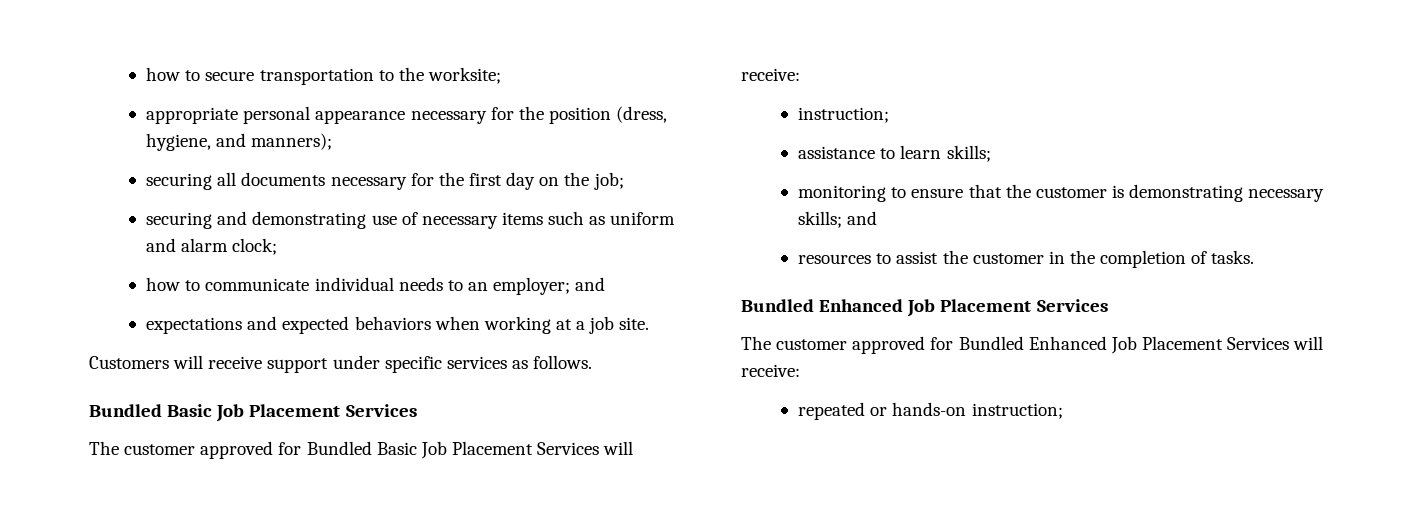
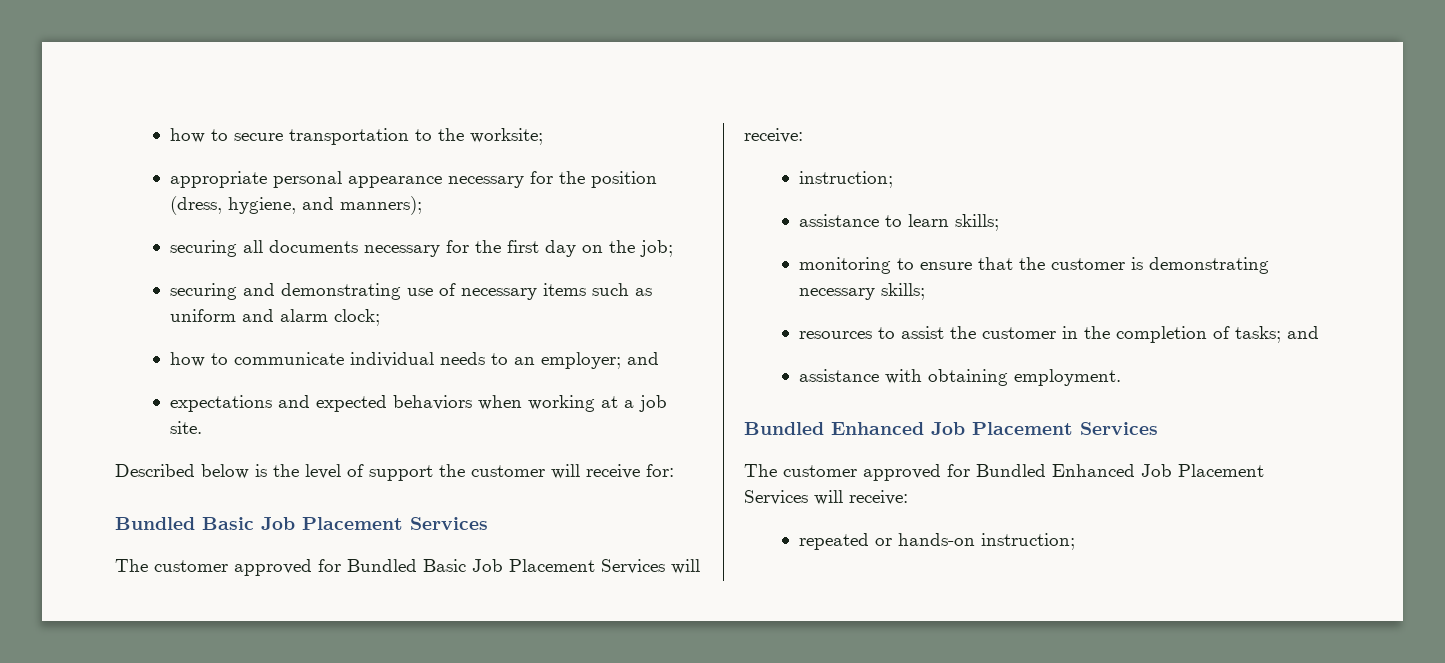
- Customers will receive support under specific services as follows.
+ Described below is the level of support the customer will receive for:
- monitoring to ensure that the customer is demonstrating necessary skills; and
+ monitoring to ensure that the customer is demonstrating necessary skills;
- resources to assist the customer in the completion of tasks.
+ resources to assist the customer in the completion of tasks; and
+ assistance with obtaining employment.

